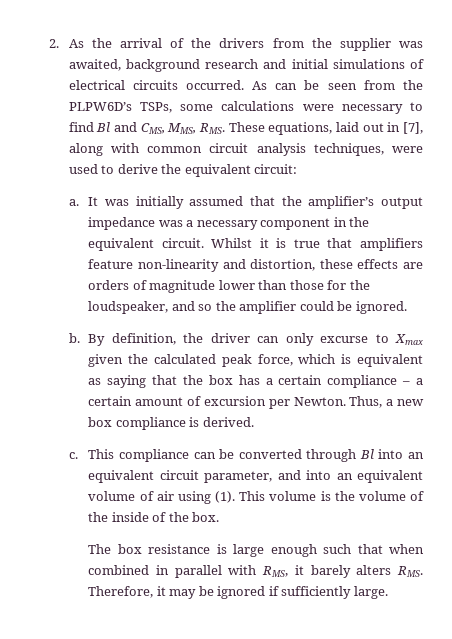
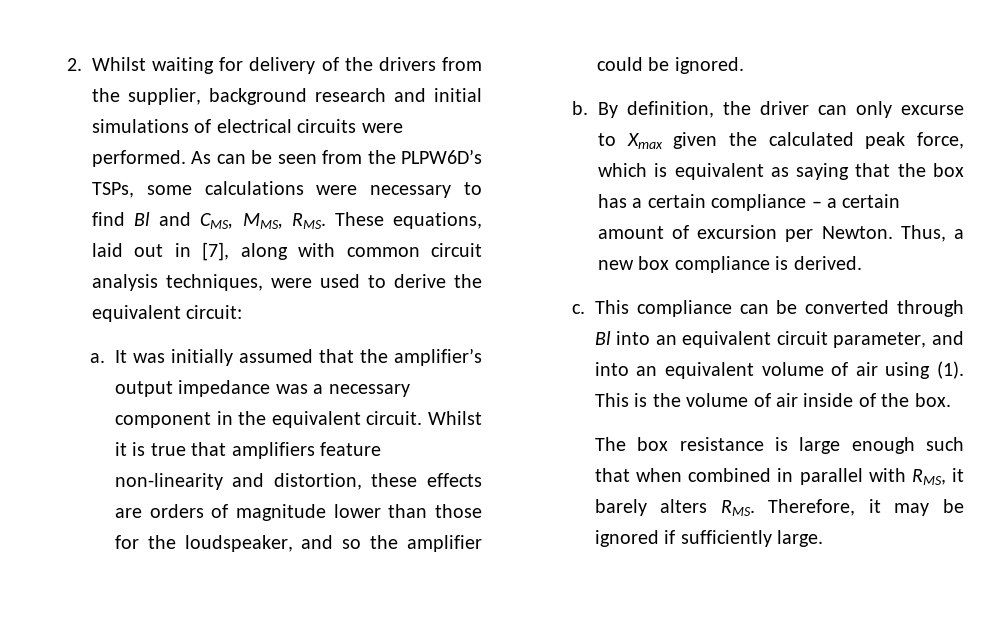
- 2. As the arrival of the drivers from the supplier was awaited, background research and initial simulations of electrical circuits occurred.
+ 2. Whilst waiting for delivery of the drivers from the supplier, background research and initial simulations of electrical circuits were performed.
- This volume is the volume of the inside of the box.
+ This is the volume of air inside of the box.

